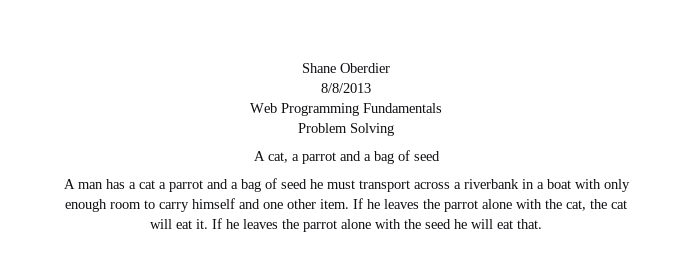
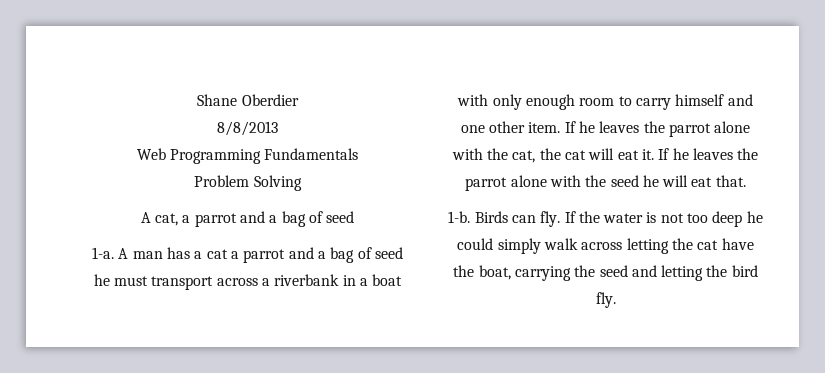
+ 1-a.
+ 1-b. Birds can fly. If the water is not too deep he could simply walk across letting the cat have the boat, carrying the seed and letting the bird fly.

